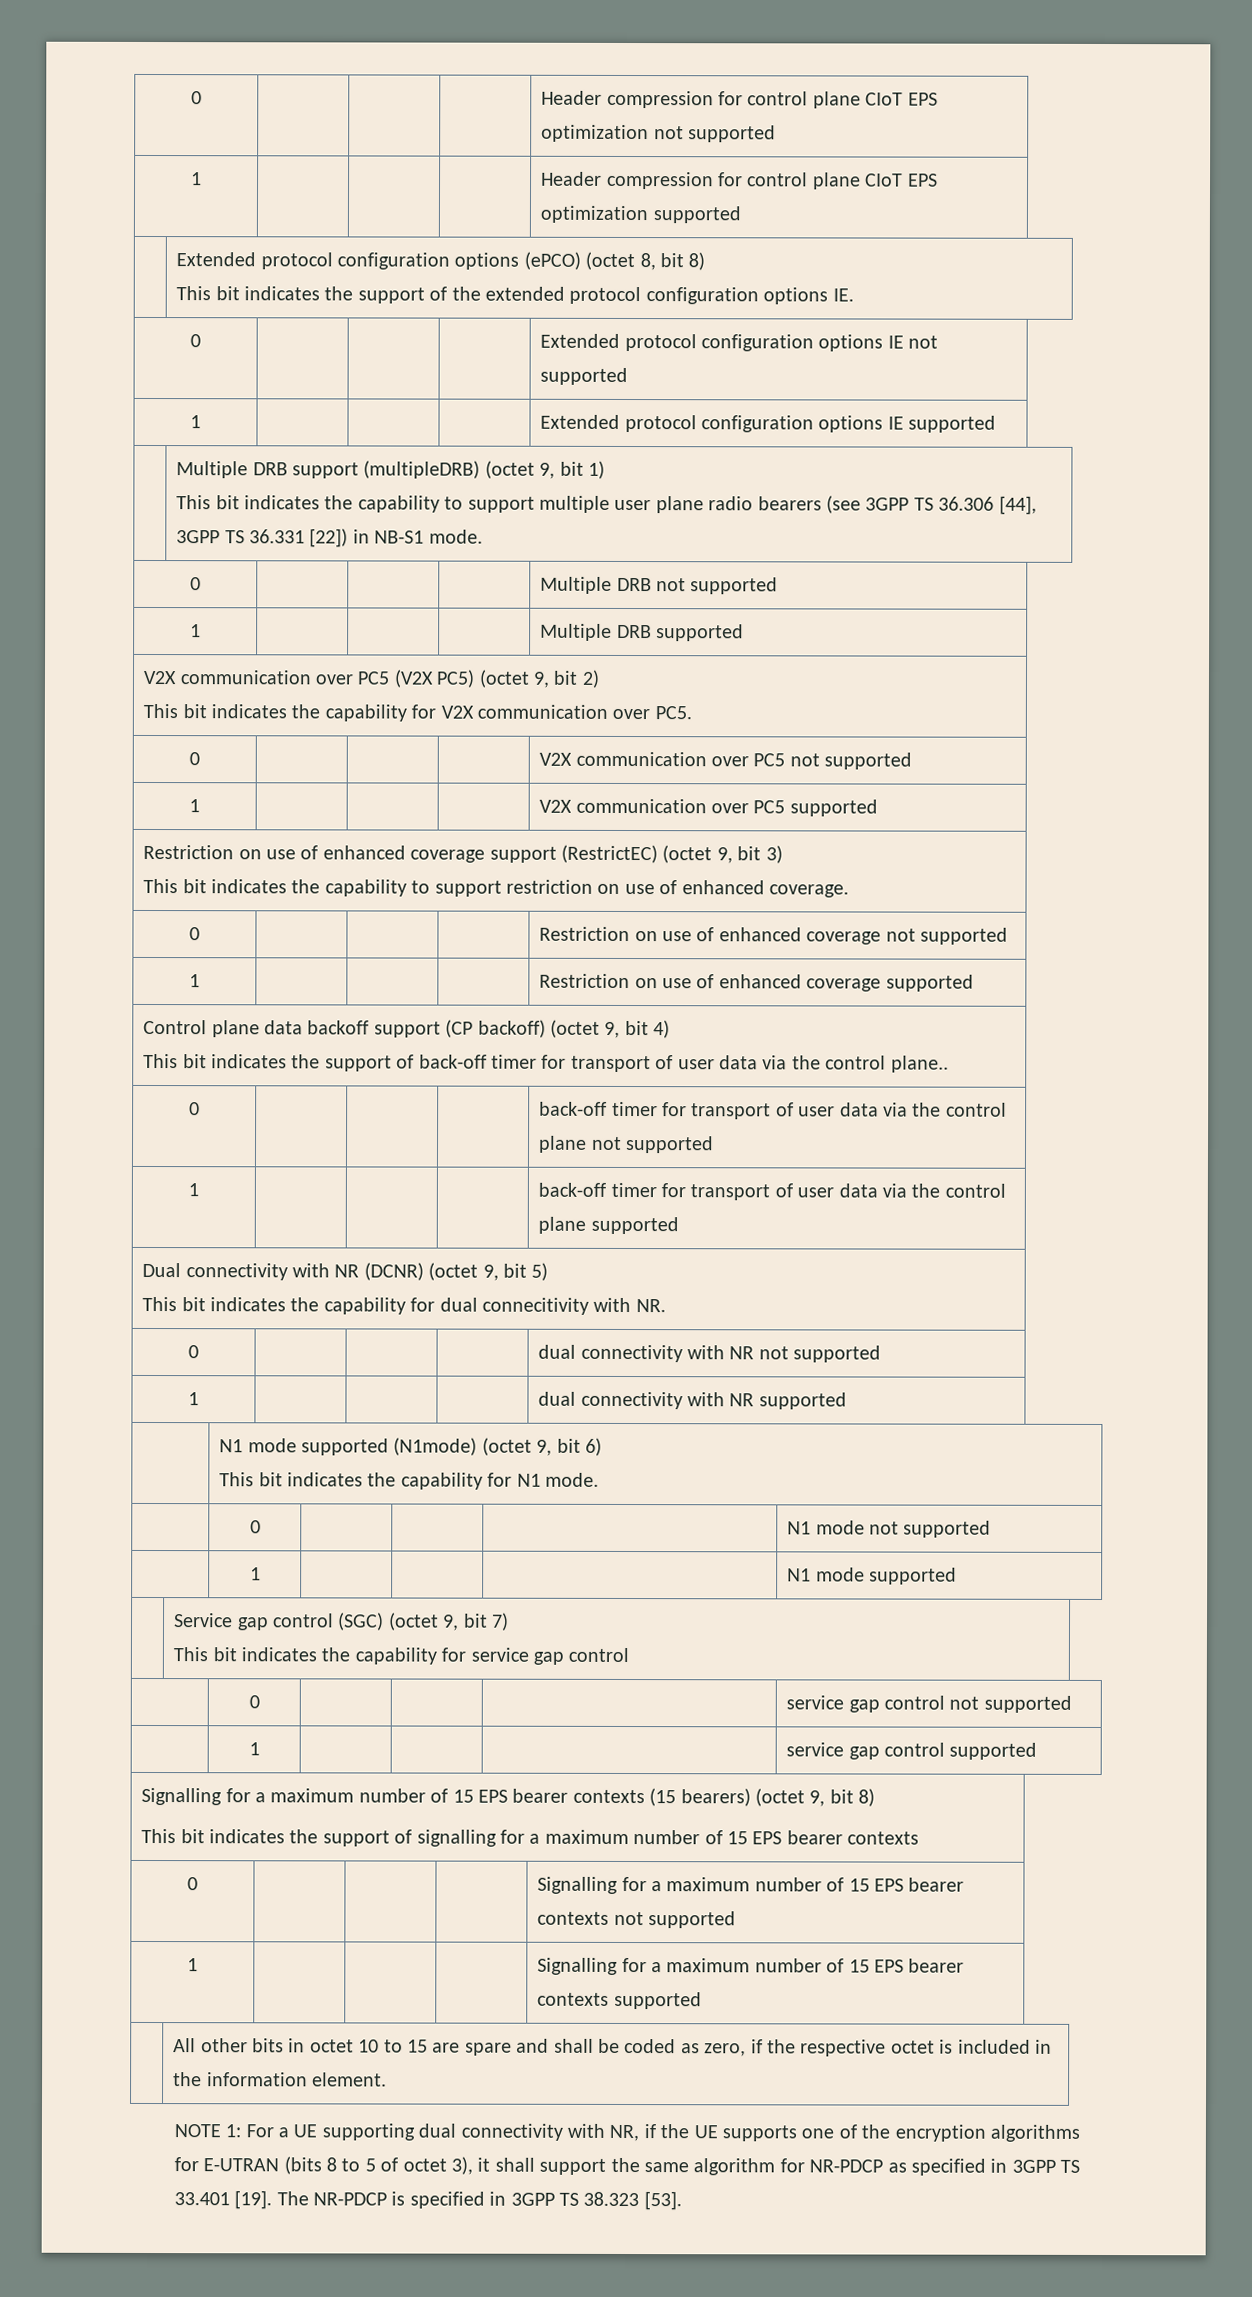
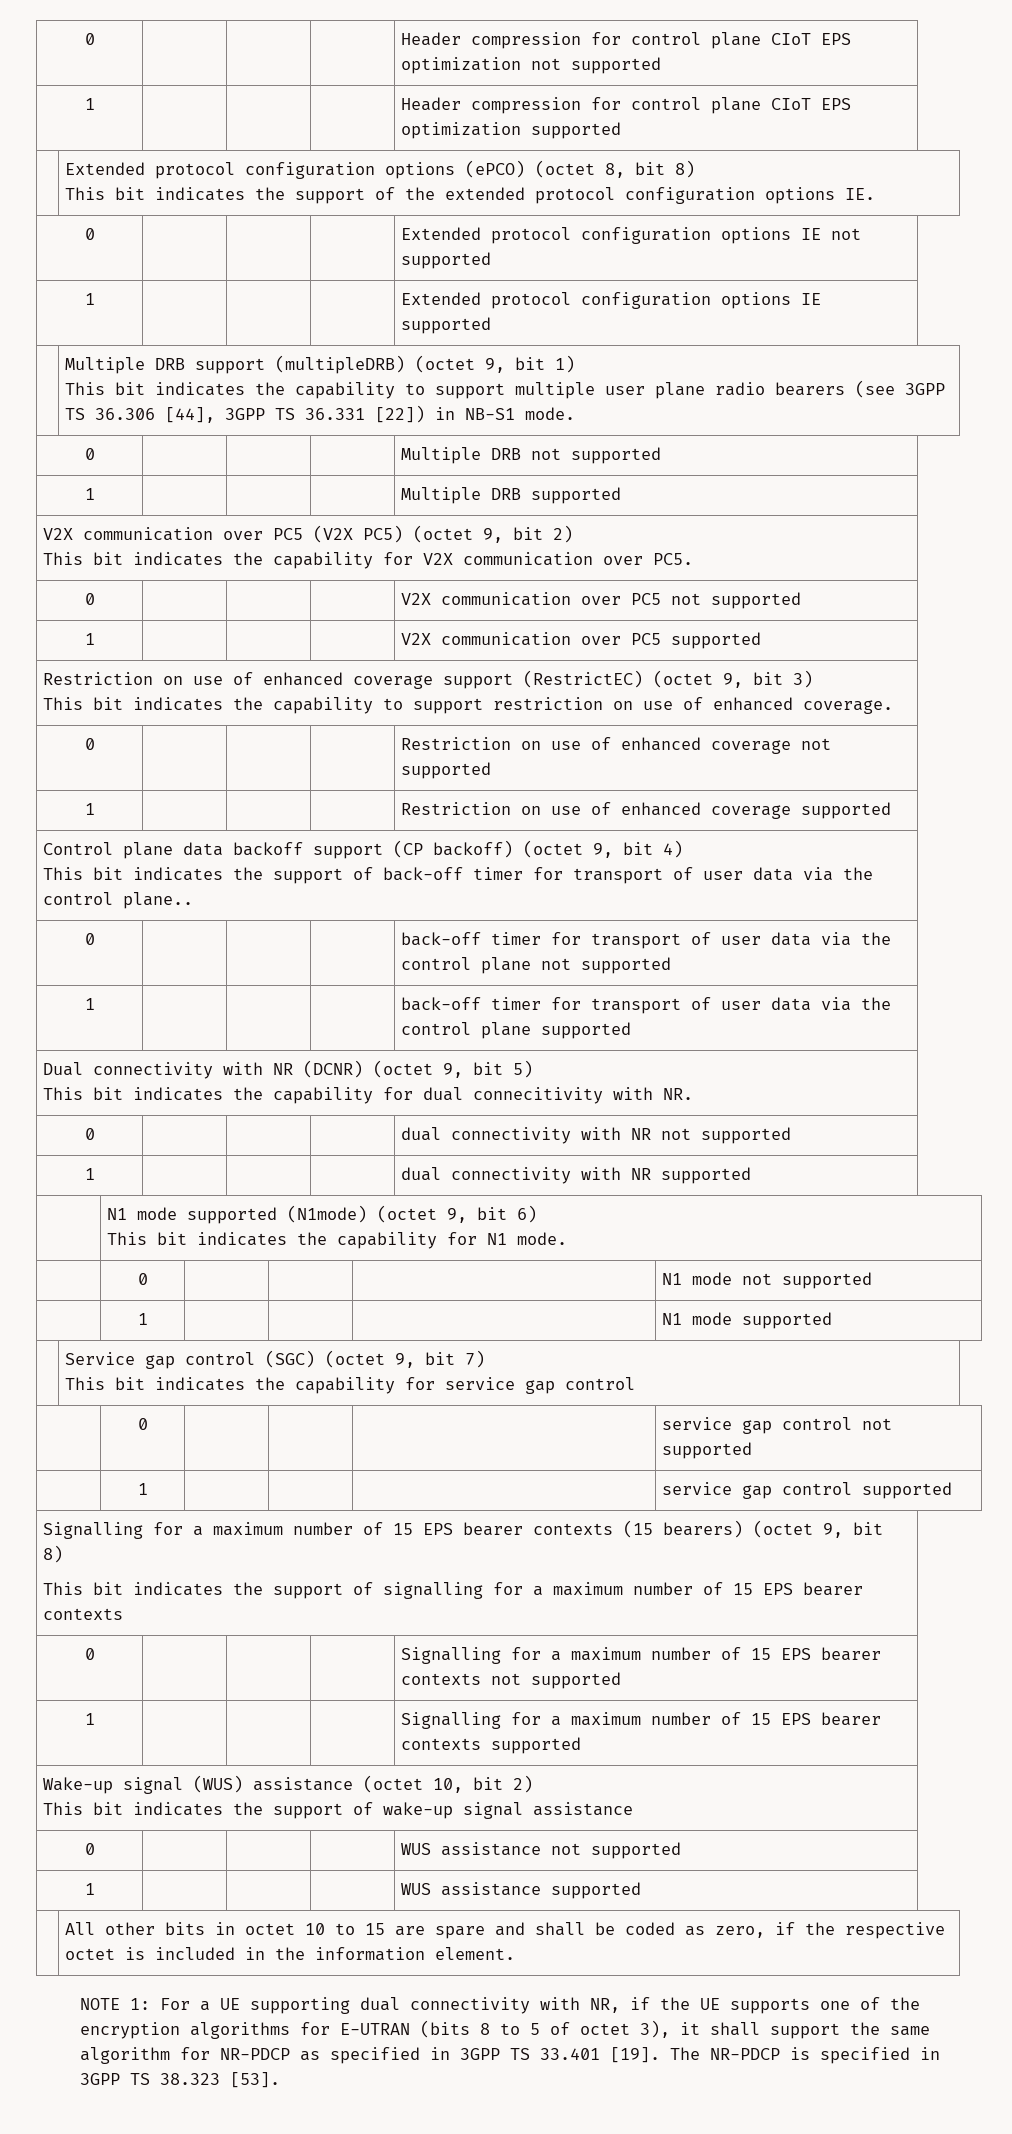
+ Wake-up signal (WUS) assistance (octet 10, bit 2)
+ This bit indicates the support of wake-up signal assistance
+ 0 | | | | WUS assistance not supported
+ 1 | | | | WUS assistance supported

